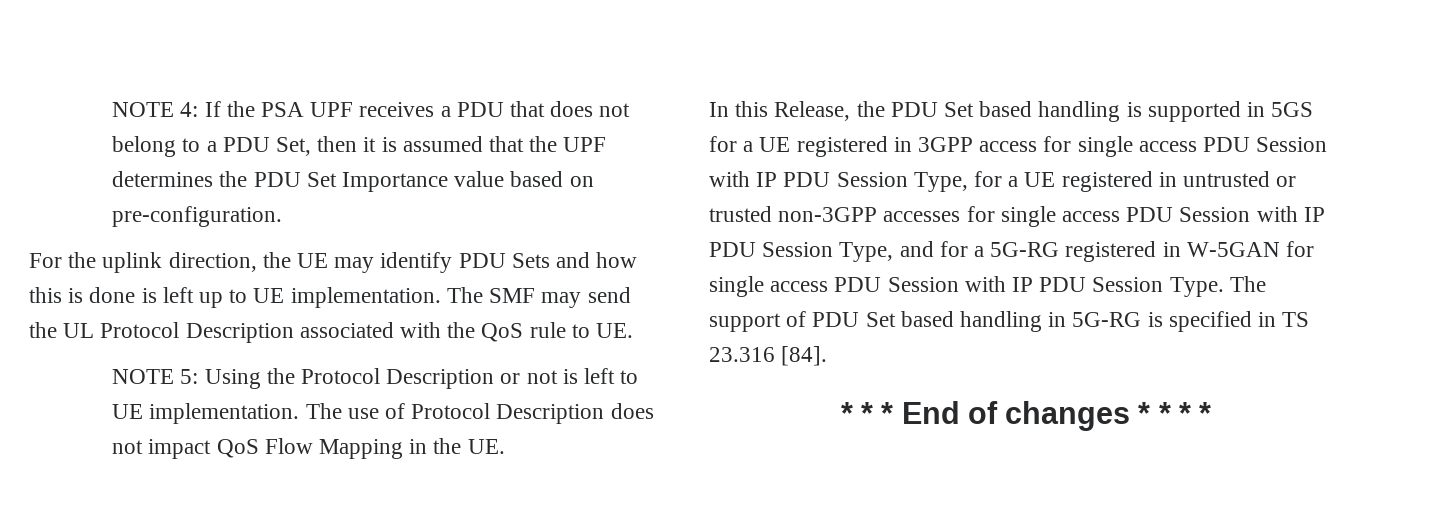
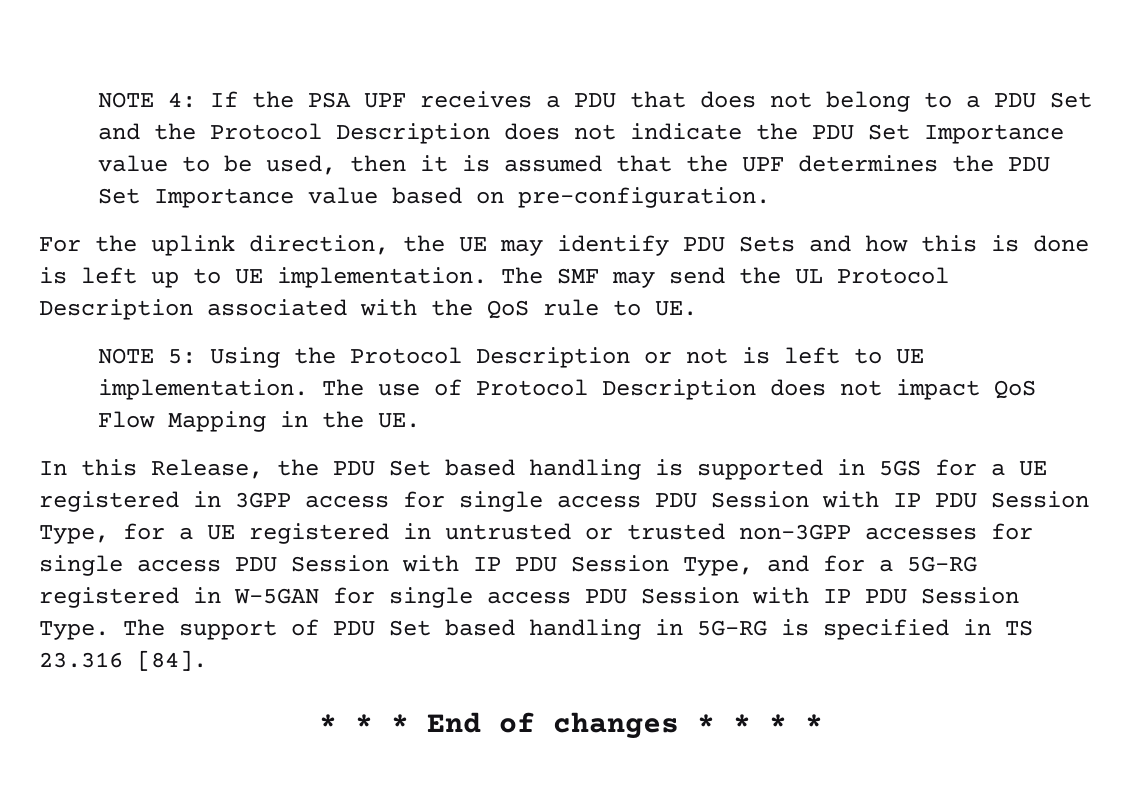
- NOTE 4: If the PSA UPF receives a PDU that does not belong to a PDU Set, then it is assumed that the UPF determines the PDU Set Importance value based on pre-configuration.
+ NOTE 4: If the PSA UPF receives a PDU that does not belong to a PDU Set and the Protocol Description does not indicate the PDU Set Importance value to be used, then it is assumed that the UPF determines the PDU Set Importance value based on pre-configuration.

